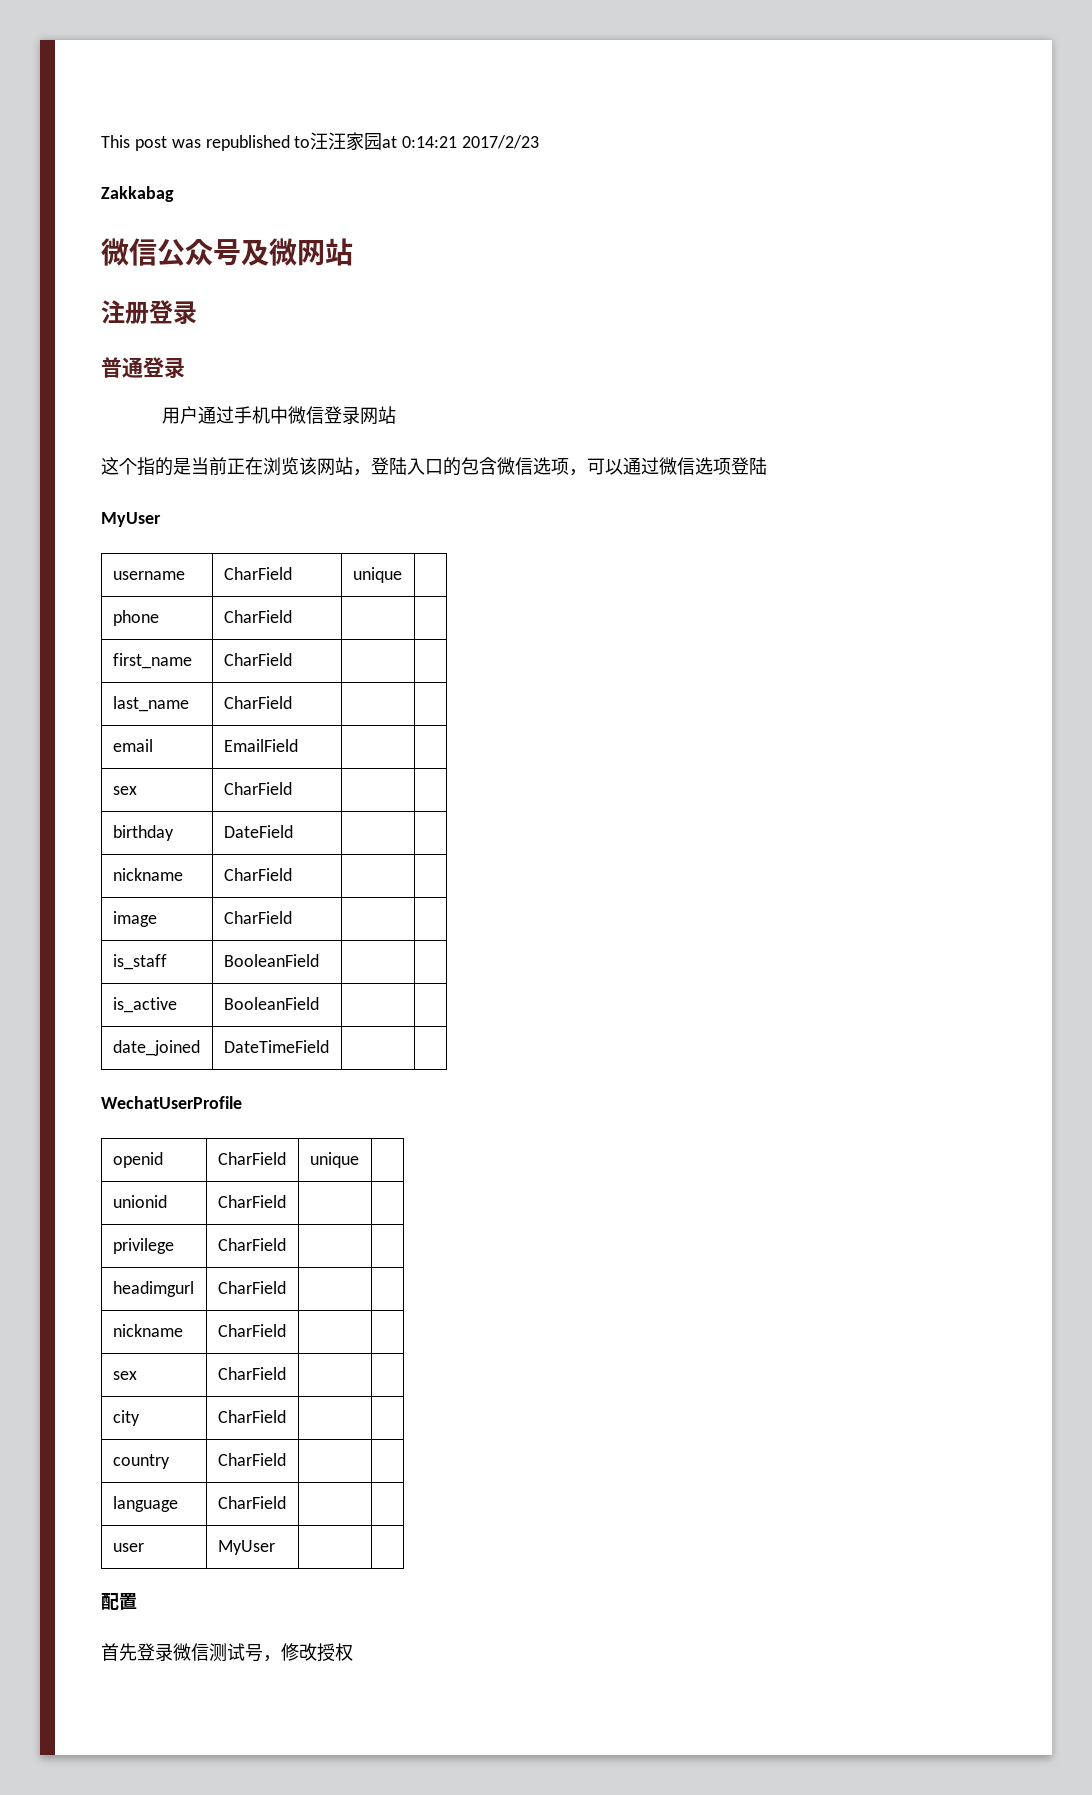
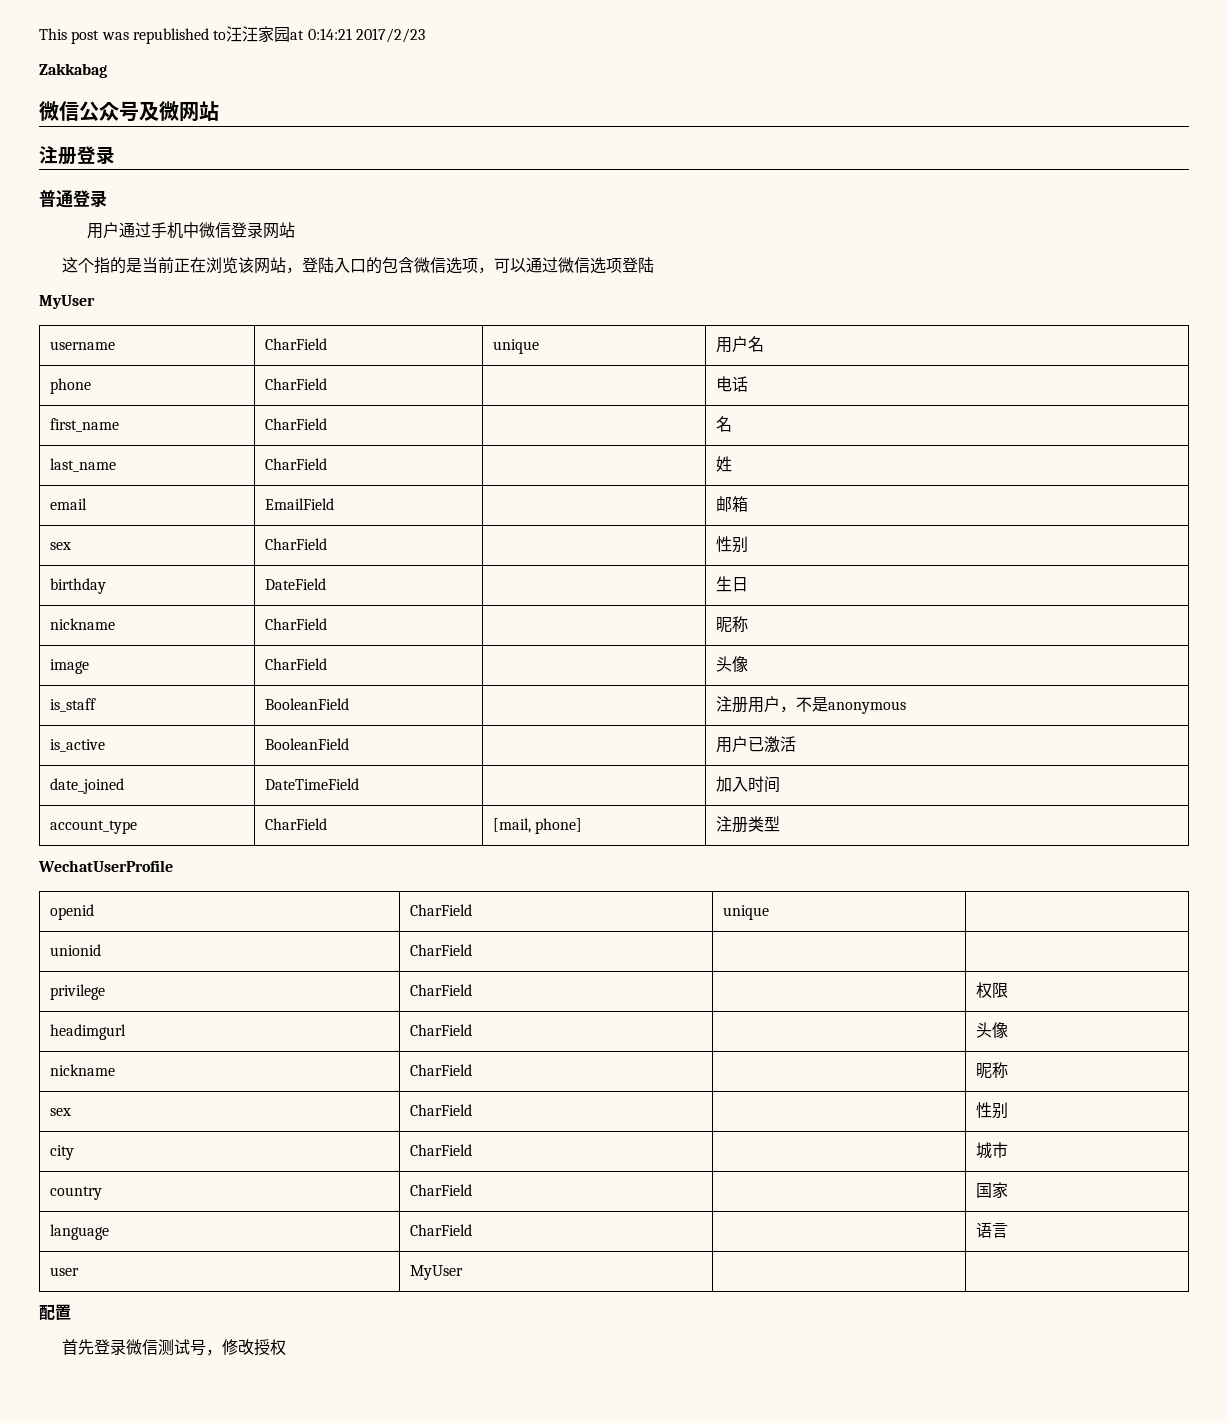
- username | CharField | unique |
+ username | CharField | unique | 用户名
- phone | CharField | |
+ phone | CharField | | 电话
- first_name | CharField | |
+ first_name | CharField | | 名
- last_name | CharField | |
+ last_name | CharField | | 姓
- email | EmailField | |
- sex | CharField | |
+ email | EmailField | | 邮箱
+ sex | CharField | | 性别
- birthday | DateField | |
- nickname | CharField | |
+ birthday | DateField | | 生日
+ nickname | CharField | | 昵称
- image | CharField | |
+ image | CharField | | 头像
- is_staff | BooleanField | |
+ is_staff | BooleanField | | 注册用户，不是anonymous
- is_active | BooleanField | |
+ is_active | BooleanField | | 用户已激活
- date_joined | DateTimeField | |
+ date_joined | DateTimeField | | 加入时间
+ account_type | CharField | [mail, phone] | 注册类型
- privilege | CharField | |
+ privilege | CharField | | 权限
- headimgurl | CharField | |
- nickname | CharField | |
- sex | CharField | |
+ headimgurl | CharField | | 头像
+ nickname | CharField | | 昵称
+ sex | CharField | | 性别
- city | CharField | |
+ city | CharField | | 城市
- country | CharField | |
+ country | CharField | | 国家
- language | CharField | |
+ language | CharField | | 语言

